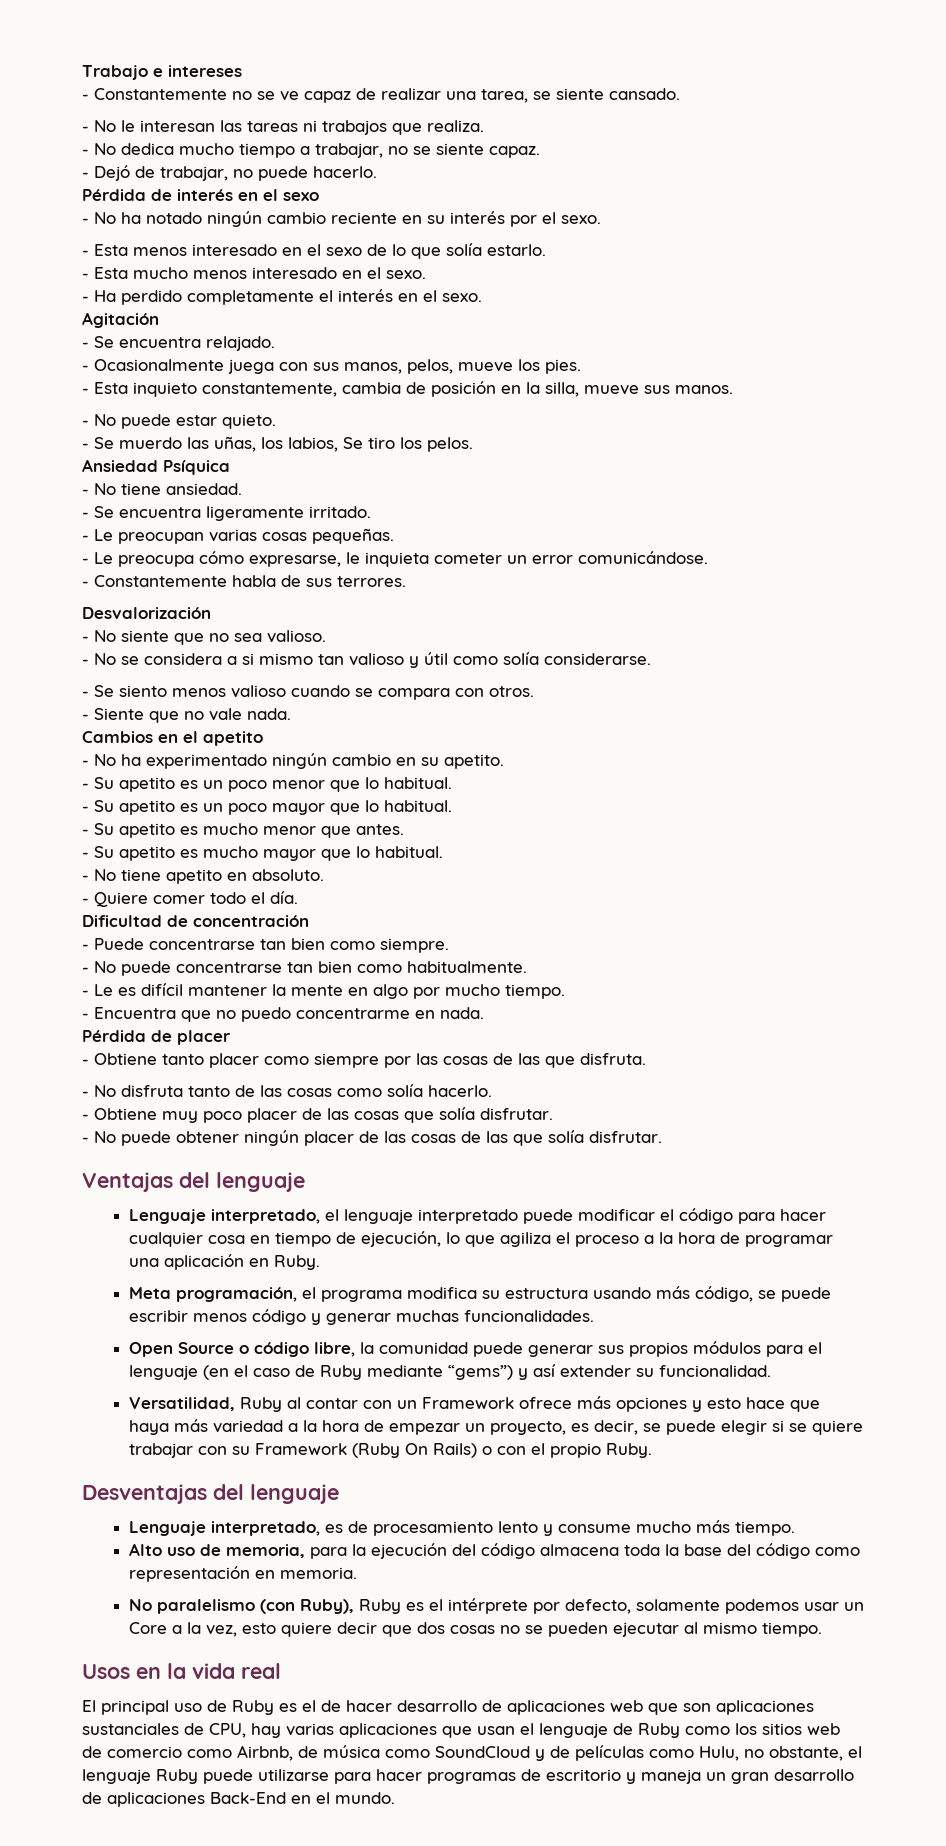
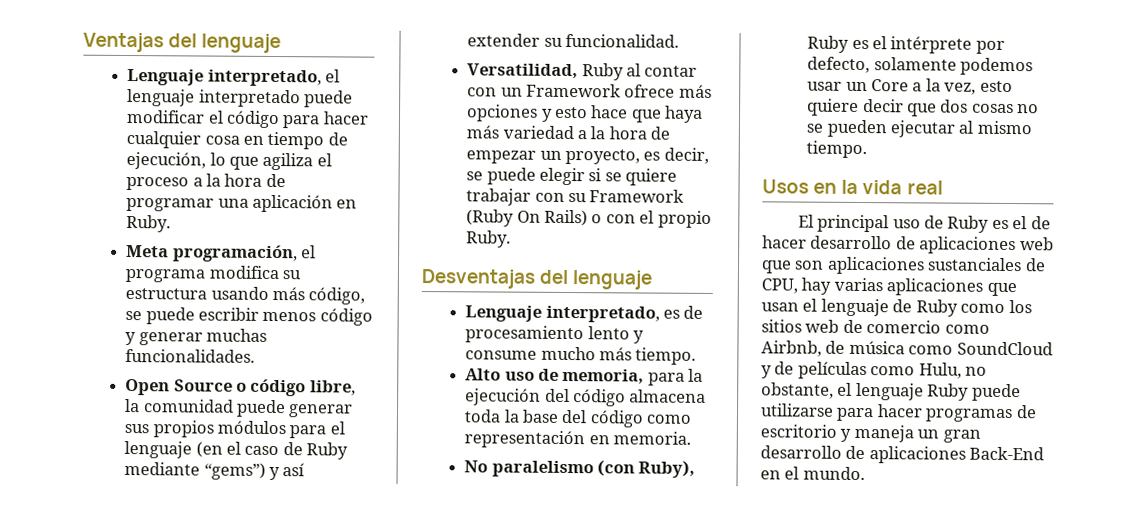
- Trabajo e intereses
- - Constantemente no se ve capaz de realizar una tarea, se siente cansado.
- - No le interesan las tareas ni trabajos que realiza.
- - No dedica mucho tiempo a trabajar, no se siente capaz.
- - Dejó de trabajar, no puede hacerlo.
- Pérdida de interés en el sexo
- - No ha notado ningún cambio reciente en su interés por el sexo.
- - Esta menos interesado en el sexo de lo que solía estarlo.
- - Esta mucho menos interesado en el sexo.
- - Ha perdido completamente el interés en el sexo.
- Agitación
- - Se encuentra relajado.
- - Ocasionalmente juega con sus manos, pelos, mueve los pies.
- - Esta inquieto constantemente, cambia de posición en la silla, mueve sus manos.
- - No puede estar quieto.
- - Se muerdo las uñas, los labios, Se tiro los pelos.
- Ansiedad Psíquica
- - No tiene ansiedad.
- - Se encuentra ligeramente irritado.
- - Le preocupan varias cosas pequeñas.
- - Le preocupa cómo expresarse, le inquieta cometer un error comunicándose.
- - Constantemente habla de sus terrores.
- Desvalorización
- - No siente que no sea valioso.
- - No se considera a si mismo tan valioso y útil como solía considerarse.
- - Se siento menos valioso cuando se compara con otros.
- - Siente que no vale nada.
- Cambios en el apetito
- - No ha experimentado ningún cambio en su apetito.
- - Su apetito es un poco menor que lo habitual.
- - Su apetito es un poco mayor que lo habitual.
- - Su apetito es mucho menor que antes.
- - Su apetito es mucho mayor que lo habitual.
- - No tiene apetito en absoluto.
- - Quiere comer todo el día.
- Dificultad de concentración
- - Puede concentrarse tan bien como siempre.
- - No puede concentrarse tan bien como habitualmente.
- - Le es difícil mantener la mente en algo por mucho tiempo.
- - Encuentra que no puedo concentrarme en nada.
- Pérdida de placer
- - Obtiene tanto placer como siempre por las cosas de las que disfruta.
- - No disfruta tanto de las cosas como solía hacerlo.
- - Obtiene muy poco placer de las cosas que solía disfrutar.
- - No puede obtener ningún placer de las cosas de las que solía disfrutar.

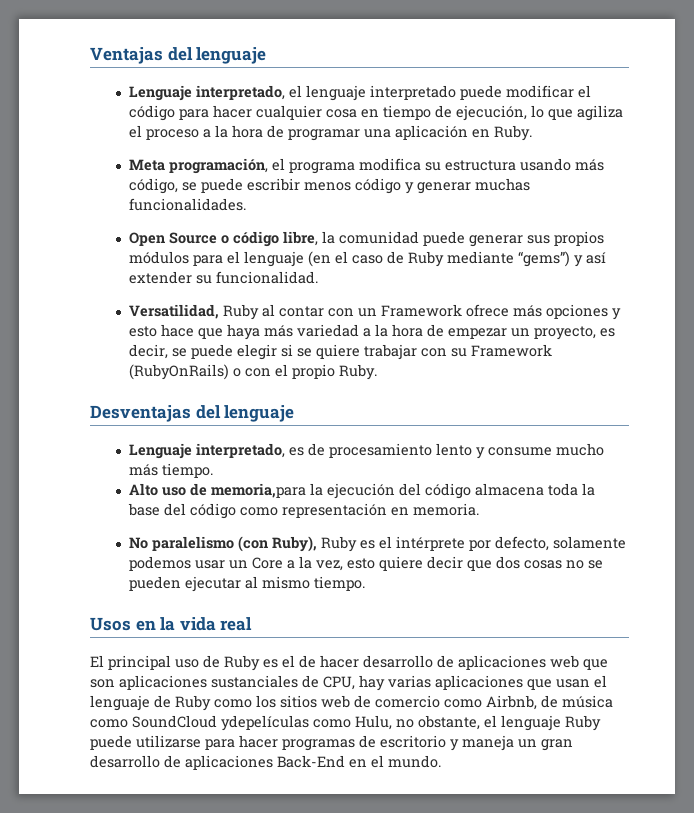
- Versatilidad, Ruby al contar con un Framework ofrece más opciones y esto hace que haya más variedad a la hora de empezar un proyecto, es decir, se puede elegir si se quiere trabajar con su Framework (Ruby On Rails) o con el propio Ruby.
+ Versatilidad, Ruby al contar con un Framework ofrece más opciones y esto hace que haya más variedad a la hora de empezar un proyecto, es decir, se puede elegir si se quiere trabajar con su Framework (RubyOnRails) o con el propio Ruby.
- Alto uso de memoria, para la ejecución del código almacena toda la base del código como representación en memoria.
+ Alto uso de memoria,para la ejecución del código almacena toda la base del código como representación en memoria.
- El principal uso de Ruby es el de hacer desarrollo de aplicaciones web que son aplicaciones sustanciales de CPU, hay varias aplicaciones que usan el lenguaje de Ruby como los sitios web de comercio como Airbnb, de música como SoundCloud y de películas como Hulu, no obstante, el lenguaje Ruby puede utilizarse para hacer programas de escritorio y maneja un gran desarrollo de aplicaciones Back-End en el mundo.
+ El principal uso de Ruby es el de hacer desarrollo de aplicaciones web que son aplicaciones sustanciales de CPU, hay varias aplicaciones que usan el lenguaje de Ruby como los sitios web de comercio como Airbnb, de música como SoundCloud ydepelículas como Hulu, no obstante, el lenguaje Ruby puede utilizarse para hacer programas de escritorio y maneja un gran desarrollo de aplicaciones Back-End en el mundo.

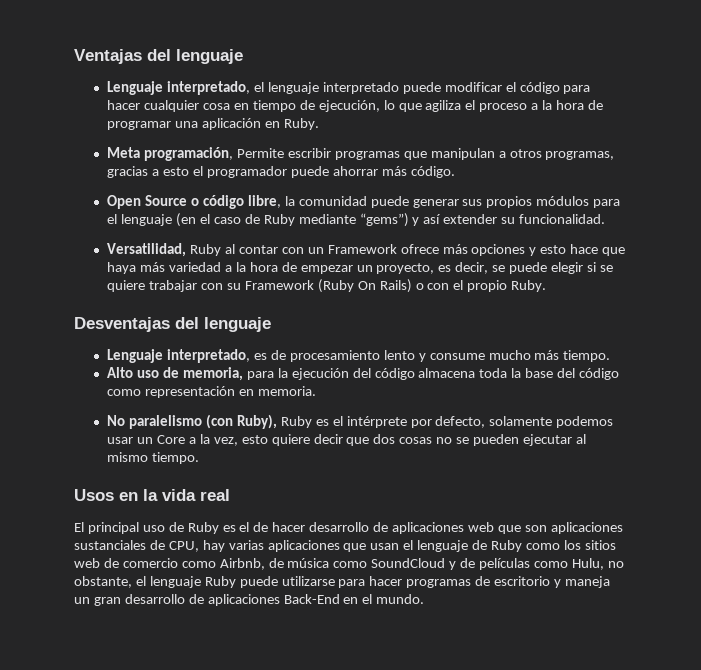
- Meta programación, el programa modifica su estructura usando más código, se puede escribir menos código y generar muchas funcionalidades.
+ Meta programación, Permite escribir programas que manipulan a otros programas, gracias a esto el programador puede ahorrar más código.
- Versatilidad, Ruby al contar con un Framework ofrece más opciones y esto hace que haya más variedad a la hora de empezar un proyecto, es decir, se puede elegir si se quiere trabajar con su Framework (RubyOnRails) o con el propio Ruby.
+ Versatilidad, Ruby al contar con un Framework ofrece más opciones y esto hace que haya más variedad a la hora de empezar un proyecto, es decir, se puede elegir si se quiere trabajar con su Framework (Ruby On Rails) o con el propio Ruby.
- Alto uso de memoria,para la ejecución del código almacena toda la base del código como representación en memoria.
+ Alto uso de memoria, para la ejecución del código almacena toda la base del código como representación en memoria.
- El principal uso de Ruby es el de hacer desarrollo de aplicaciones web que son aplicaciones sustanciales de CPU, hay varias aplicaciones que usan el lenguaje de Ruby como los sitios web de comercio como Airbnb, de música como SoundCloud ydepelículas como Hulu, no obstante, el lenguaje Ruby puede utilizarse para hacer programas de escritorio y maneja un gran desarrollo de aplicaciones Back-End en el mundo.
+ El principal uso de Ruby es el de hacer desarrollo de aplicaciones web que son aplicaciones sustanciales de CPU, hay varias aplicaciones que usan el lenguaje de Ruby como los sitios web de comercio como Airbnb, de música como SoundCloud y de películas como Hulu, no obstante, el lenguaje Ruby puede utilizarse para hacer programas de escritorio y maneja un gran desarrollo de aplicaciones Back-End en el mundo.

